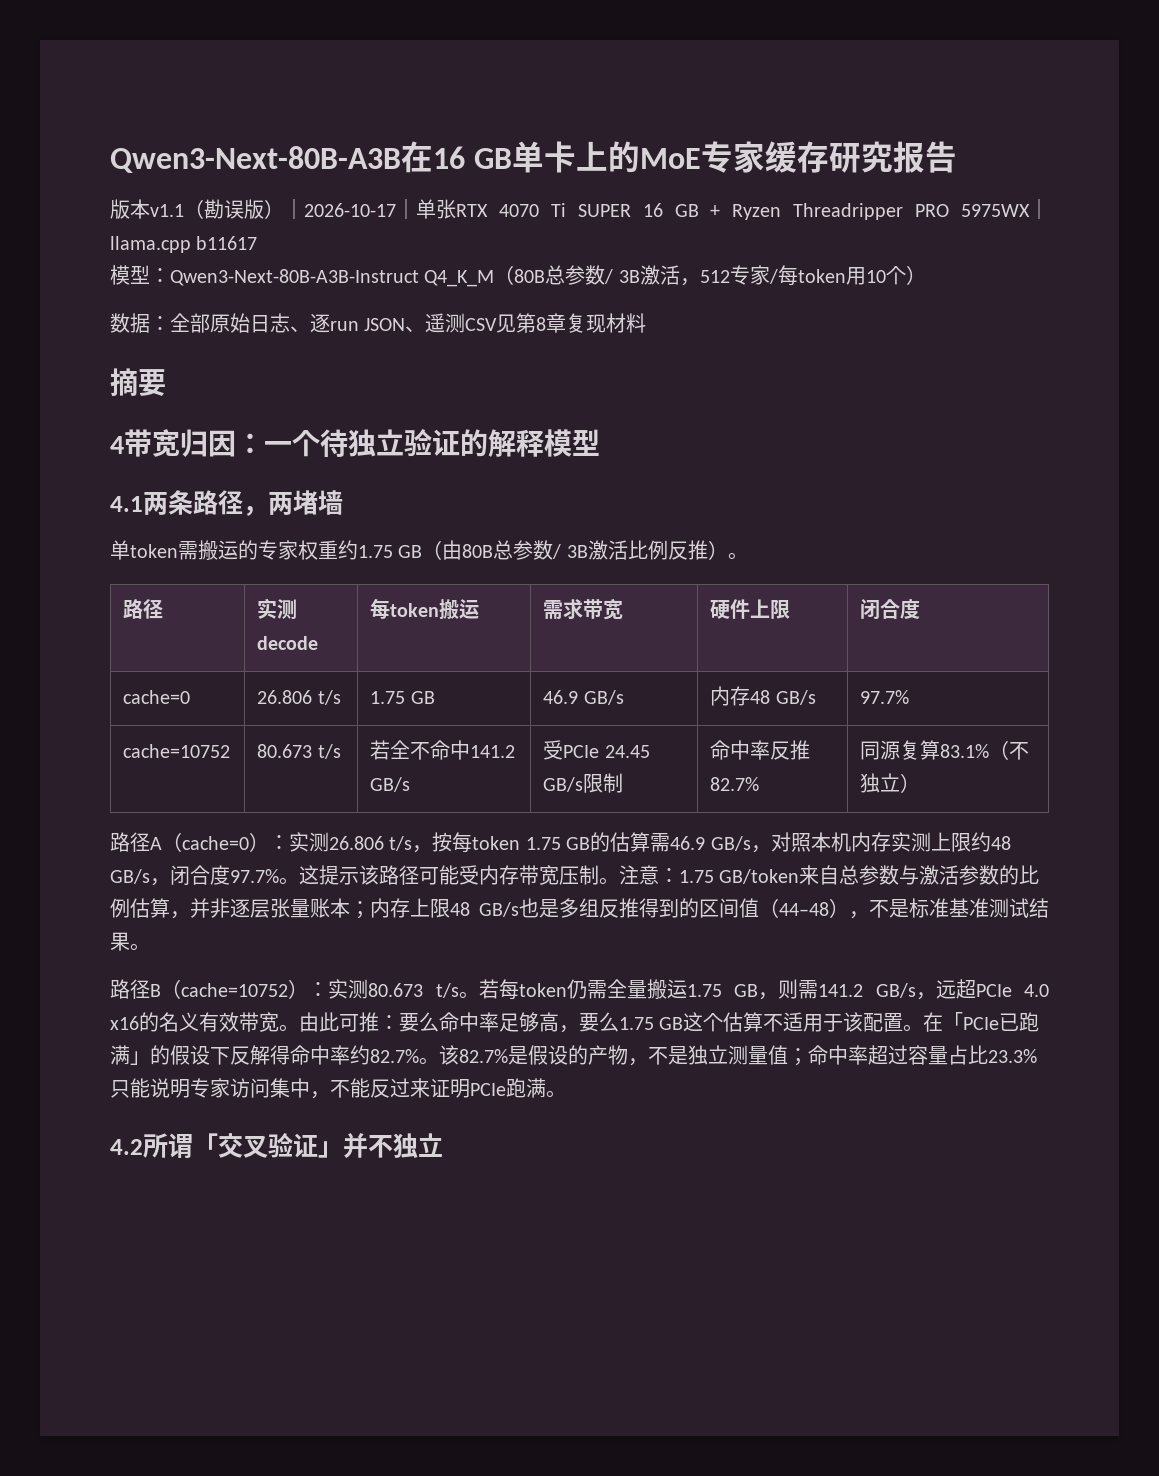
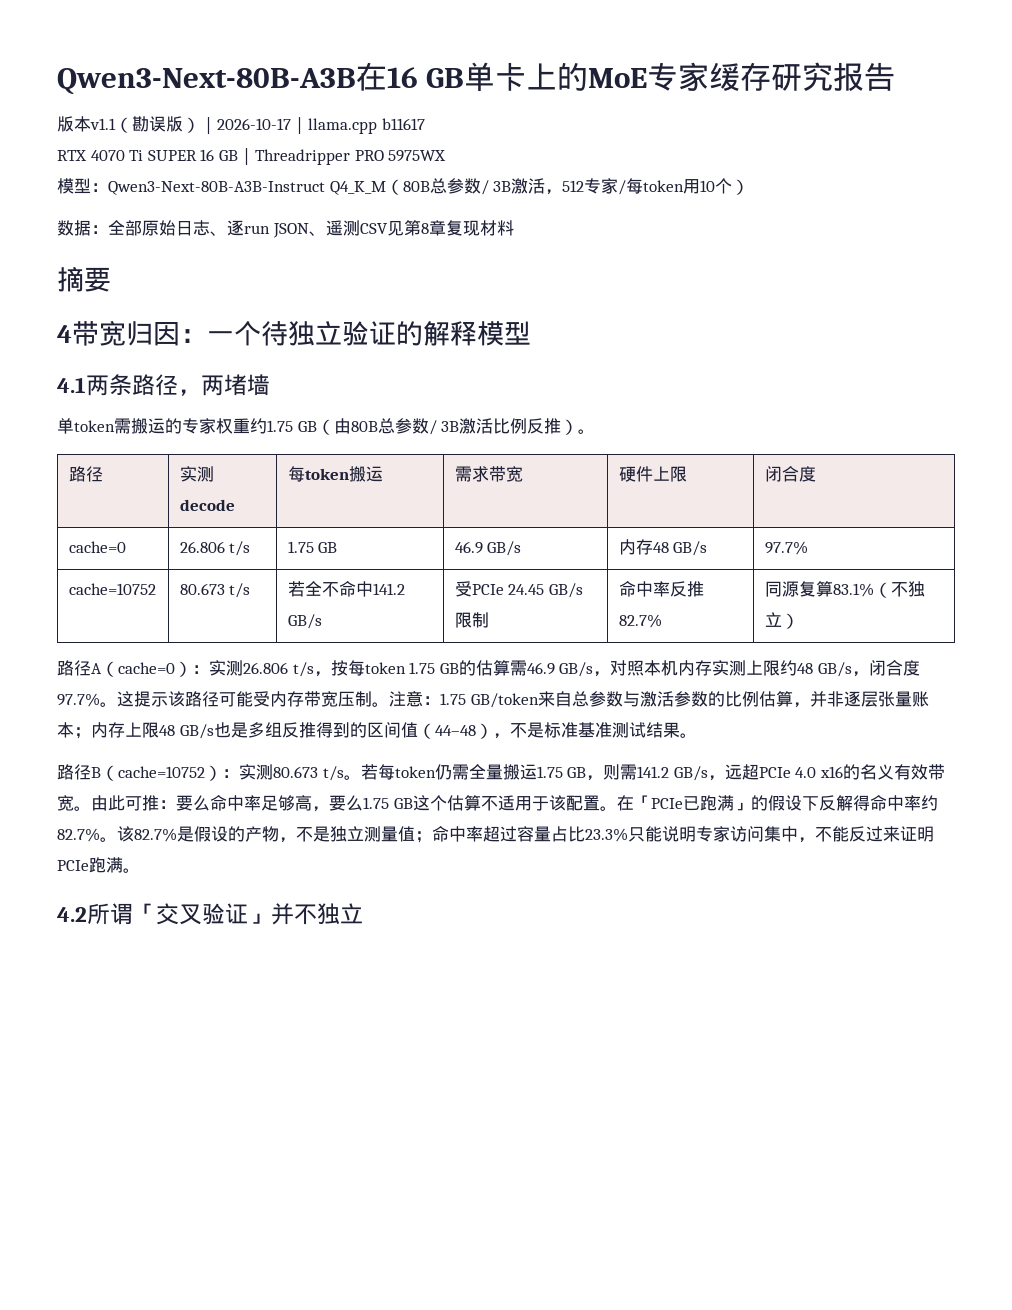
- 版本v1.1（勘误版）｜2026-10-17｜单张RTX 4070 Ti SUPER 16 GB + Ryzen Threadripper PRO 5975WX｜llama.cpp b11617
+ 版本v1.1（勘误版）｜2026-10-17｜llama.cpp b11617
+ RTX 4070 Ti SUPER 16 GB｜Threadripper PRO 5975WX

